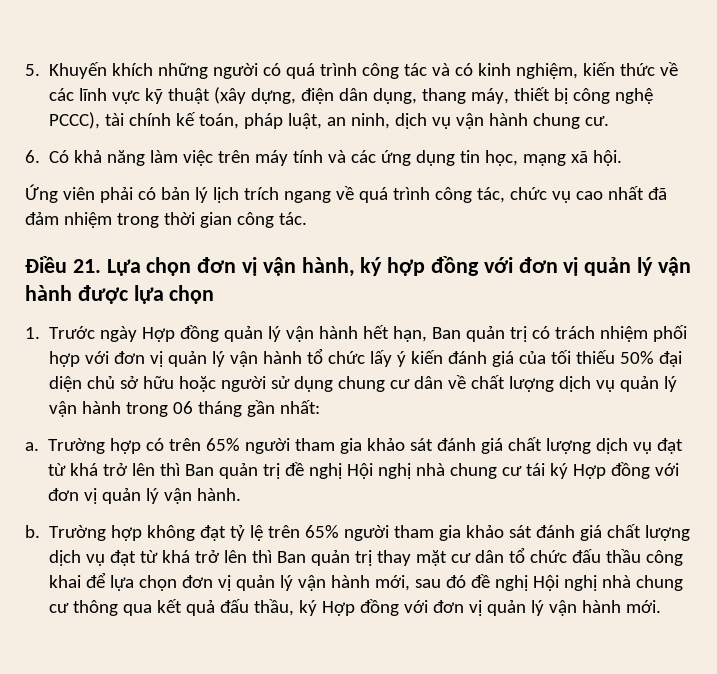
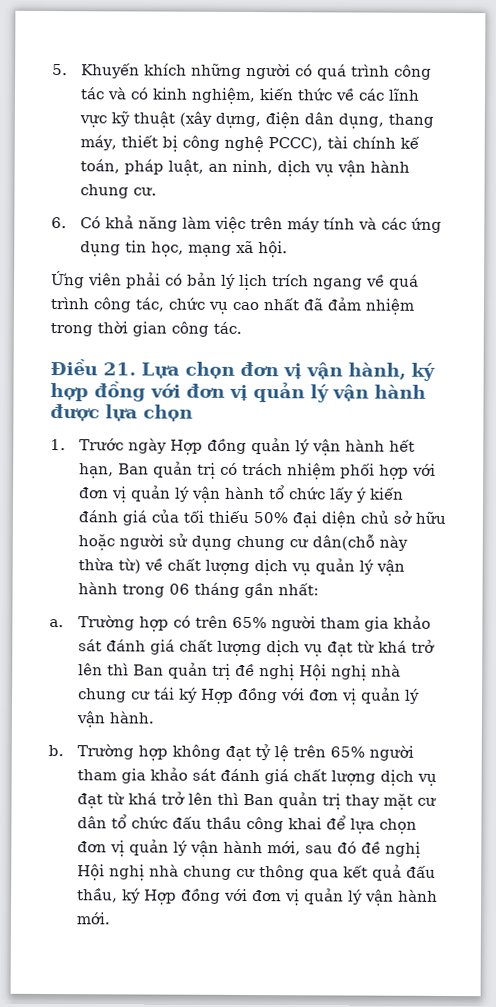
- 1. Trước ngày Hợp đồng quản lý vận hành hết hạn, Ban quản trị có trách nhiệm phối hợp với đơn vị quản lý vận hành tổ chức lấy ý kiến đánh giá của tối thiếu 50% đại diện chủ sở hữu hoặc người sử dụng chung cư dân về chất lượng dịch vụ quản lý vận hành trong 06 tháng gần nhất:
+ 1. Trước ngày Hợp đồng quản lý vận hành hết hạn, Ban quản trị có trách nhiệm phối hợp với đơn vị quản lý vận hành tổ chức lấy ý kiến đánh giá của tối thiếu 50% đại diện chủ sở hữu hoặc người sử dụng chung cư dân(chỗ này thừa từ) về chất lượng dịch vụ quản lý vận hành trong 06 tháng gần nhất:

